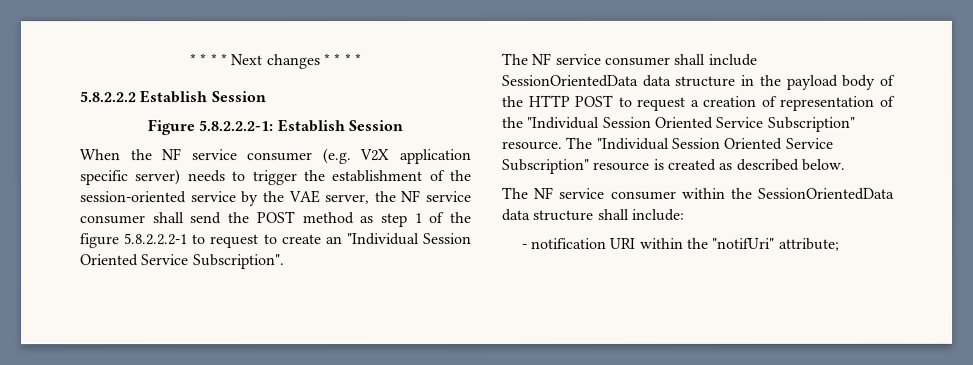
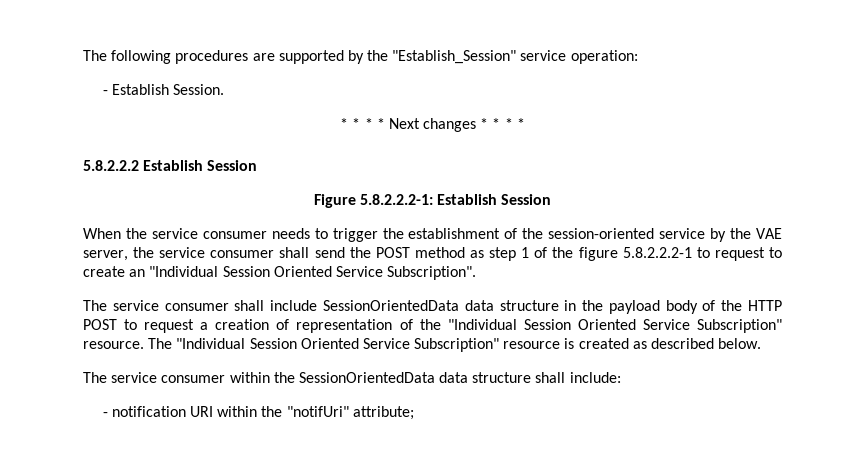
+ The following procedures are supported by the "Establish_Session" service operation:
+ - Establish Session.
- When the NF service consumer (e.g. V2X application specific server) needs to trigger the establishment of the session-oriented service by the VAE server, the NF service consumer shall send the POST method as step 1 of the figure 5.8.2.2.2-1 to request to create an "Individual Session Oriented Service Subscription".
+ When the service consumer needs to trigger the establishment of the session-oriented service by the VAE server, the service consumer shall send the POST method as step 1 of the figure 5.8.2.2.2-1 to request to create an "Individual Session Oriented Service Subscription".
- The NF service consumer shall include SessionOrientedData data structure in the payload body of the HTTP POST to request a creation of representation of the "Individual Session Oriented Service Subscription" resource.
+ The service consumer shall include SessionOrientedData data structure in the payload body of the HTTP POST to request a creation of representation of the "Individual Session Oriented Service Subscription" resource.
- The NF service consumer within the SessionOrientedData data structure shall include:
+ The service consumer within the SessionOrientedData data structure shall include:

